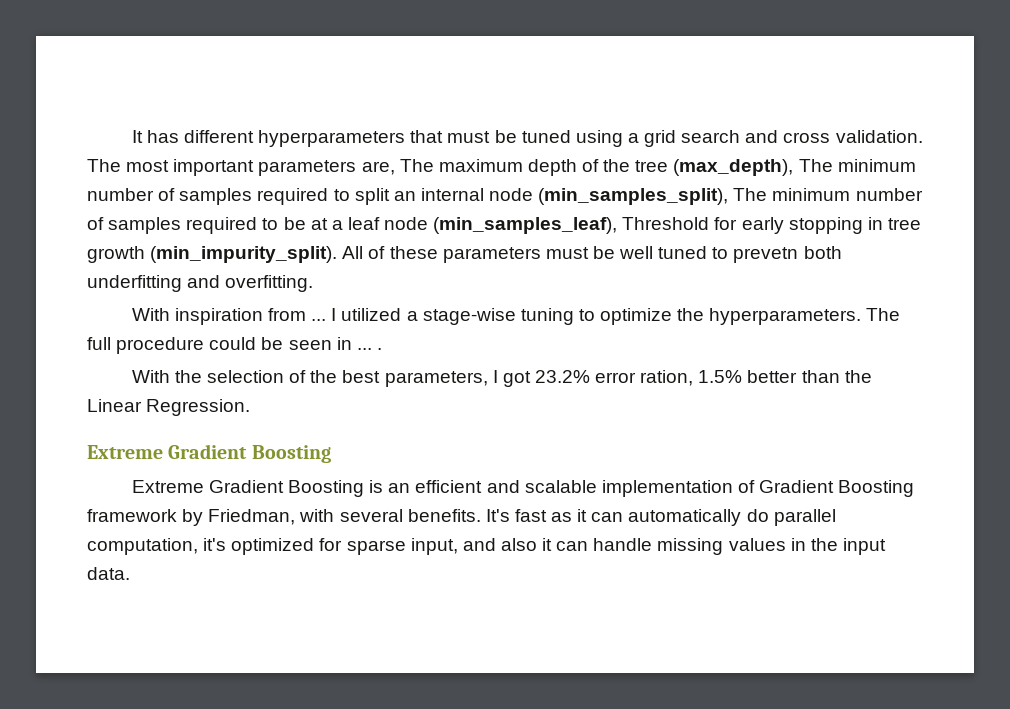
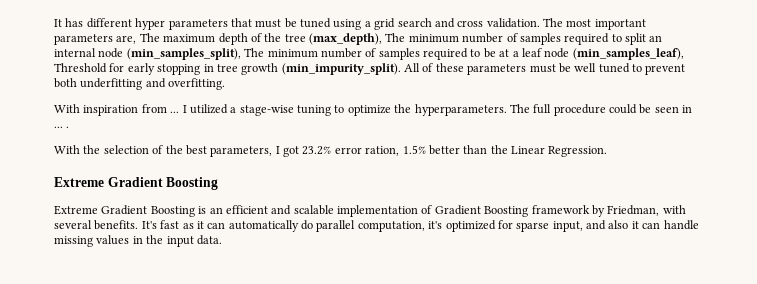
- It has different hyperparameters that must be tuned using a grid search and cross validation.
+ It has different hyper parameters that must be tuned using a grid search and cross validation.
- All of these parameters must be well tuned to prevetn both underfitting and overfitting.
+ All of these parameters must be well tuned to prevent both underfitting and overfitting.

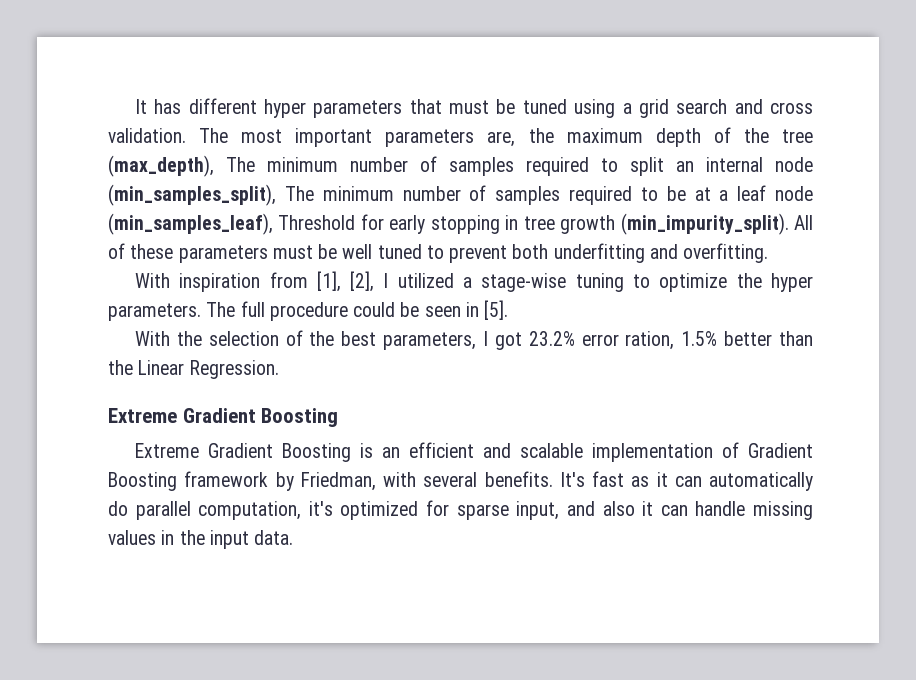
- The most important parameters are, The maximum depth of the tree (max_depth), The minimum number of samples required to split an internal node (min_samples_split), The minimum number of samples required to be at a leaf node (min_samples_leaf), Threshold for early stopping in tree growth (min_impurity_split).
+ The most important parameters are, the maximum depth of the tree (max_depth), The minimum number of samples required to split an internal node (min_samples_split), The minimum number of samples required to be at a leaf node (min_samples_leaf), Threshold for early stopping in tree growth (min_impurity_split).
- With inspiration from ... I utilized a stage-wise tuning to optimize the hyperparameters.
+ With inspiration from [1], [2], I utilized a stage-wise tuning to optimize the hyper parameters.
- The full procedure could be seen in ... .
+ The full procedure could be seen in [5].

